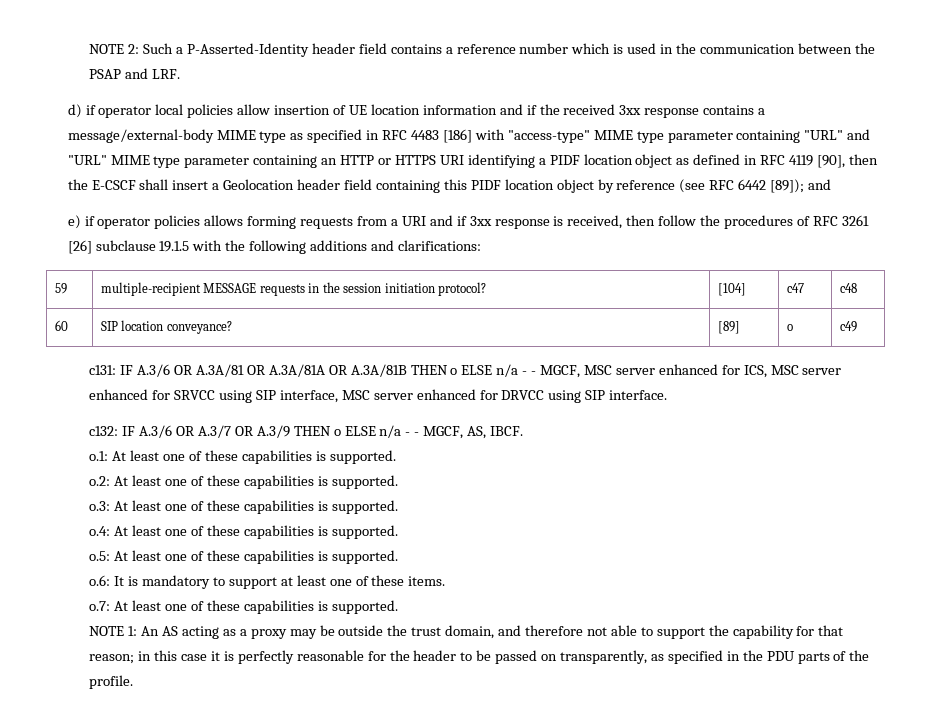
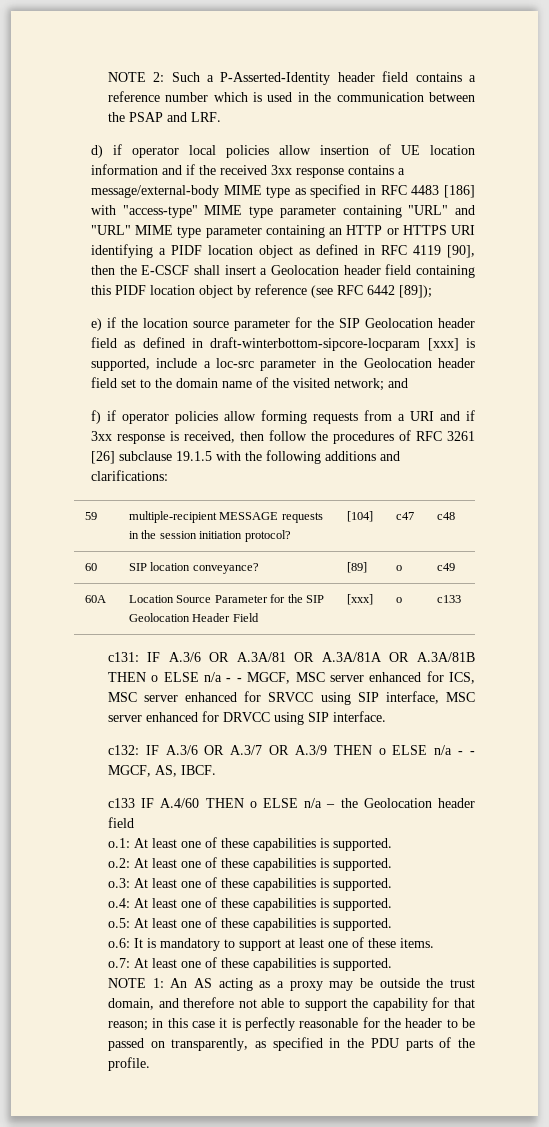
- d) if operator local policies allow insertion of UE location information and if the received 3xx response contains a message/external-body MIME type as specified in RFC 4483 [186] with "access-type" MIME type parameter containing "URL" and "URL" MIME type parameter containing an HTTP or HTTPS URI identifying a PIDF location object as defined in RFC 4119 [90], then the E-CSCF shall insert a Geolocation header field containing this PIDF location object by reference (see RFC 6442 [89]); and
+ d) if operator local policies allow insertion of UE location information and if the received 3xx response contains a message/external-body MIME type as specified in RFC 4483 [186] with "access-type" MIME type parameter containing "URL" and "URL" MIME type parameter containing an HTTP or HTTPS URI identifying a PIDF location object as defined in RFC 4119 [90], then the E-CSCF shall insert a Geolocation header field containing this PIDF location object by reference (see RFC 6442 [89]);
- e) if operator policies allows forming requests from a URI and if 3xx response is received, then follow the procedures of RFC 3261 [26] subclause 19.1.5 with the following additions and clarifications:
+ e) if the location source parameter for the SIP Geolocation header field as defined in draft-winterbottom-sipcore-locparam [xxx] is supported, include a loc-src parameter in the Geolocation header field set to the domain name of the visited network; and
+ f) if operator policies allow forming requests from a URI and if 3xx response is received, then follow the procedures of RFC 3261 [26] subclause 19.1.5 with the following additions and clarifications:
+ 60A | Location Source Parameter for the SIP Geolocation Header Field | [xxx] | o | c133
+ c133 IF A.4/60 THEN o ELSE n/a – the Geolocation header field

